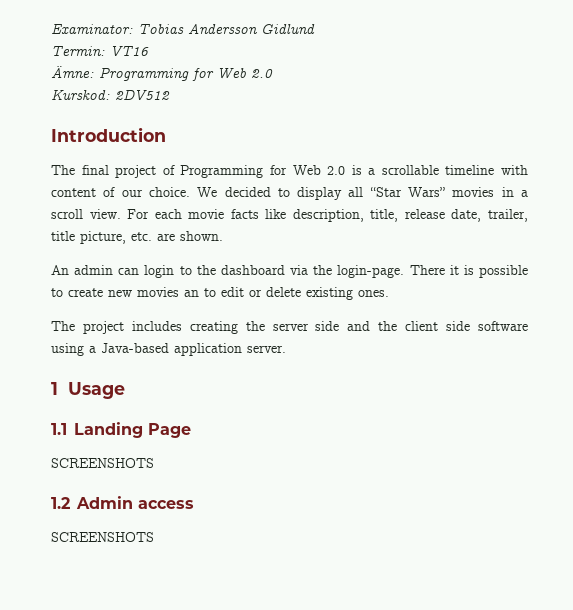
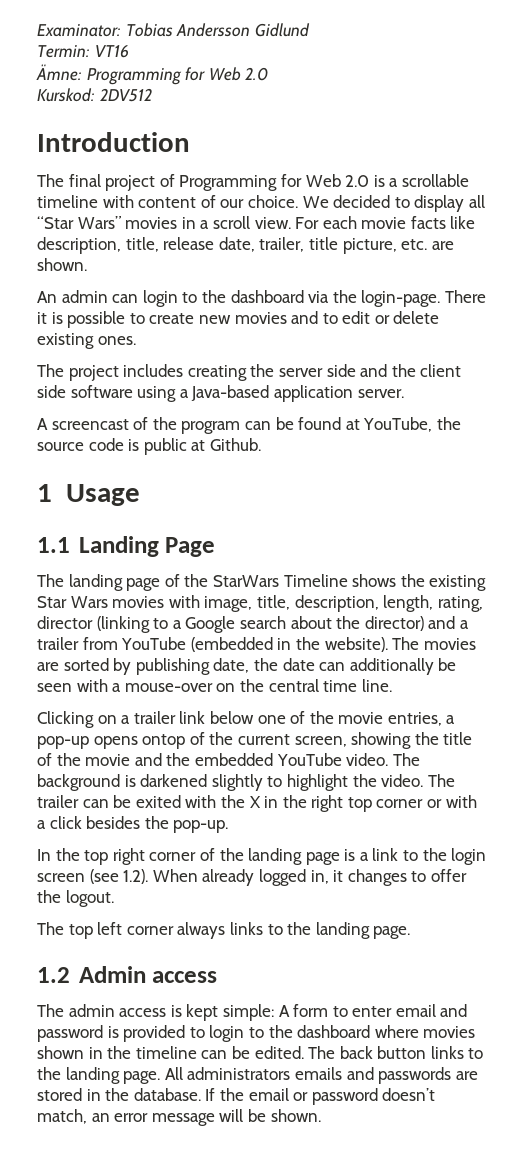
- There it is possible to create new movies an to edit or delete existing ones.
+ There it is possible to create new movies and to edit or delete existing ones.
+ A screencast of the program can be found at YouTube, the source code is public at Github.
  1.1 Landing Page
- SCREENSHOTS
+ The landing page of the StarWars Timeline shows the existing Star Wars movies with image, title, description, length, rating, director (linking to a Google search about the director) and a trailer from YouTube (embedded in the website). The movies are sorted by publishing date, the date can additionally be seen with a mouse-over on the central time line.
+ Clicking on a trailer link below one of the movie entries, a pop-up opens ontop of the current screen, showing the title of the movie and the embedded YouTube video. The background is darkened slightly to highlight the video. The trailer can be exited with the X in the right top corner or with a click besides the pop-up.
+ In the top right corner of the landing page is a link to the login screen (see 1.2). When already logged in, it changes to offer the logout.
+ The top left corner always links to the landing page.
  1.2 Admin access
- SCREENSHOTS
+ The admin access is kept simple: A form to enter email and password is provided to login to the dashboard where movies shown in the timeline can be edited. The back button links to the landing page. All administrators emails and passwords are stored in the database. If the email or password doesn’t match, an error message will be shown.

